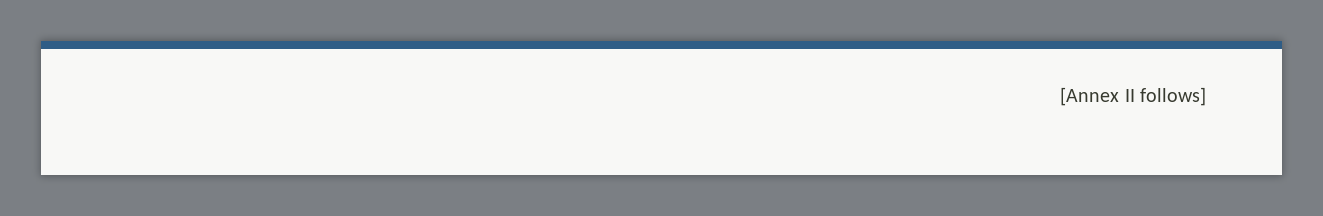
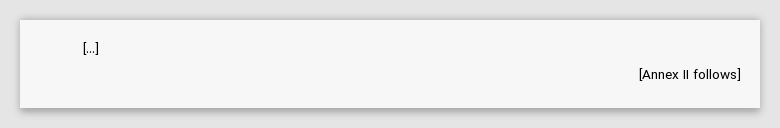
+ […]

